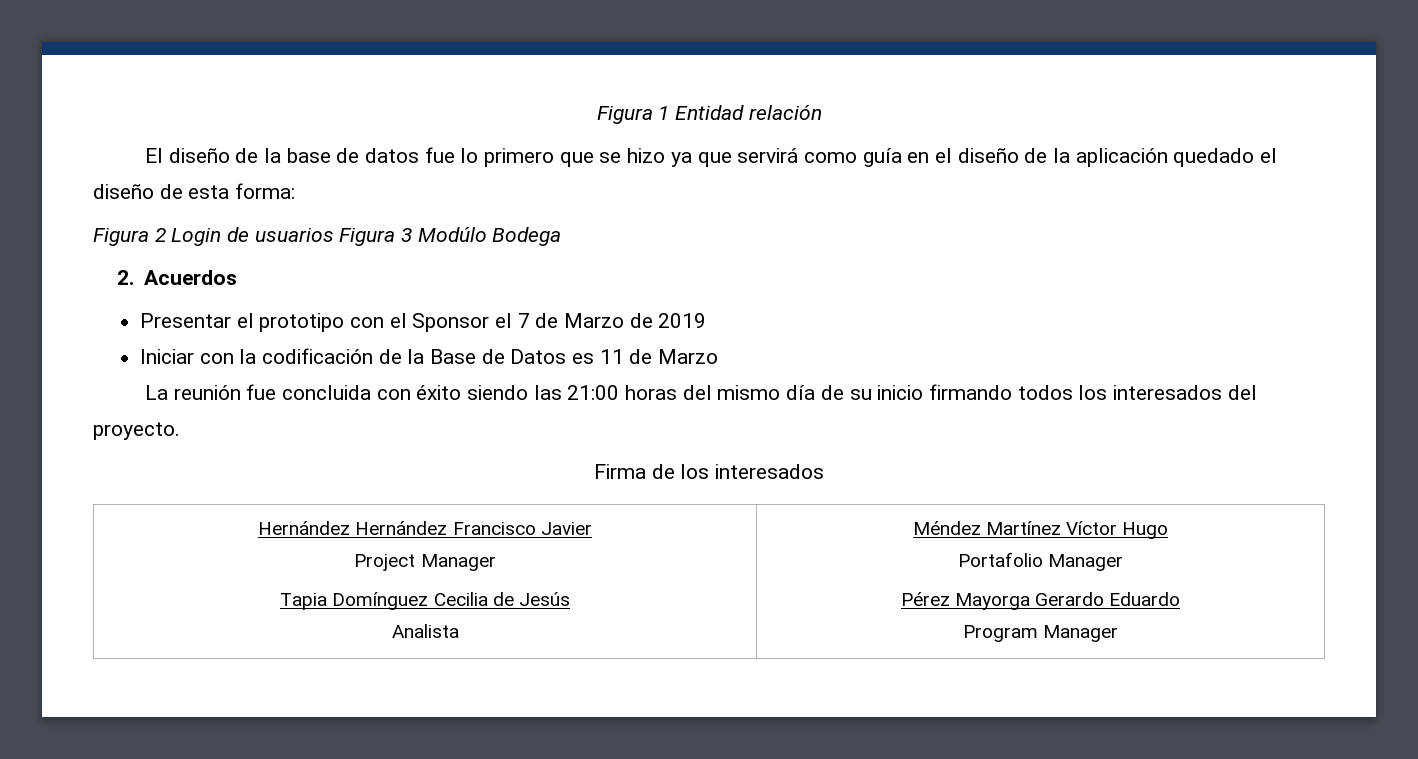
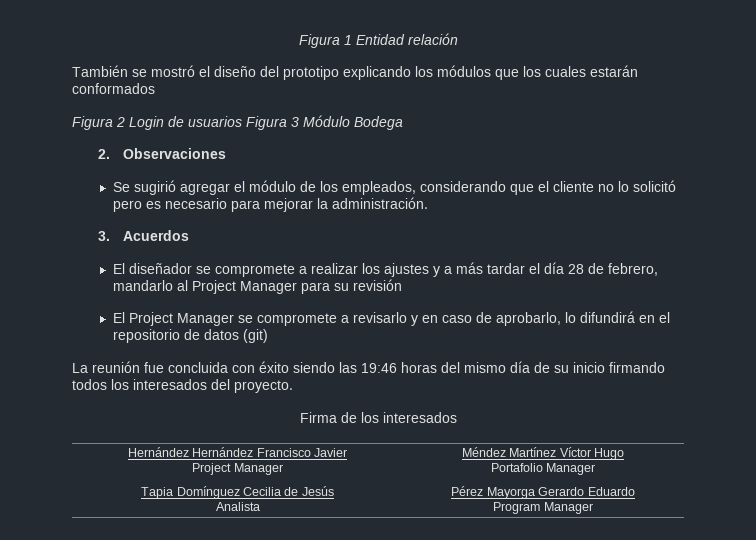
- El diseño de la base de datos fue lo primero que se hizo ya que servirá como guía en el diseño de la aplicación quedado el diseño de esta forma:
+ También se mostró el diseño del prototipo explicando los módulos que los cuales estarán conformados
- Figura 2 Login de usuarios Figura 3 Modúlo Bodega
+ Figura 2 Login de usuarios Figura 3 Módulo Bodega
- 2. Acuerdos
- Presentar el prototipo con el Sponsor el 7 de Marzo de 2019
- Iniciar con la codificación de la Base de Datos es 11 de Marzo
+ 2. Observaciones
+ Se sugirió agregar el módulo de los empleados, considerando que el cliente no lo solicitó pero es necesario para mejorar la administración.
+ 3. Acuerdos
+ El diseñador se compromete a realizar los ajustes y a más tardar el día 28 de febrero, mandarlo al Project Manager para su revisión
+ El Project Manager se compromete a revisarlo y en caso de aprobarlo, lo difundirá en el repositorio de datos (git)
- La reunión fue concluida con éxito siendo las 21:00 horas del mismo día de su inicio firmando todos los interesados del proyecto.
+ La reunión fue concluida con éxito siendo las 19:46 horas del mismo día de su inicio firmando todos los interesados del proyecto.

